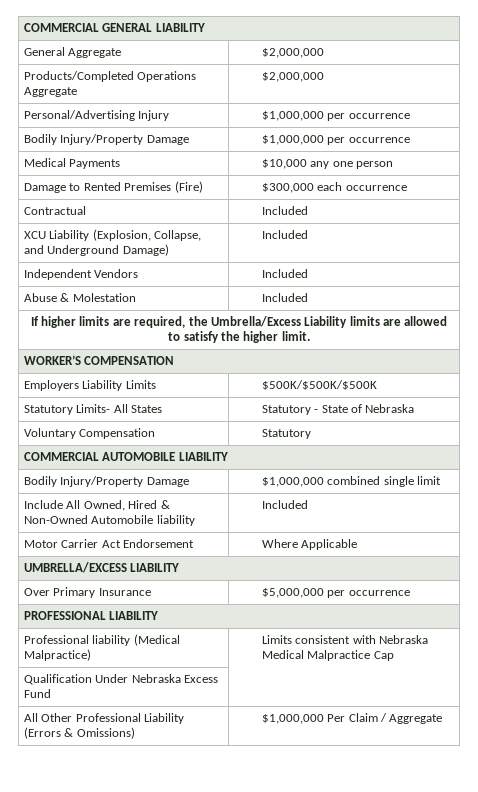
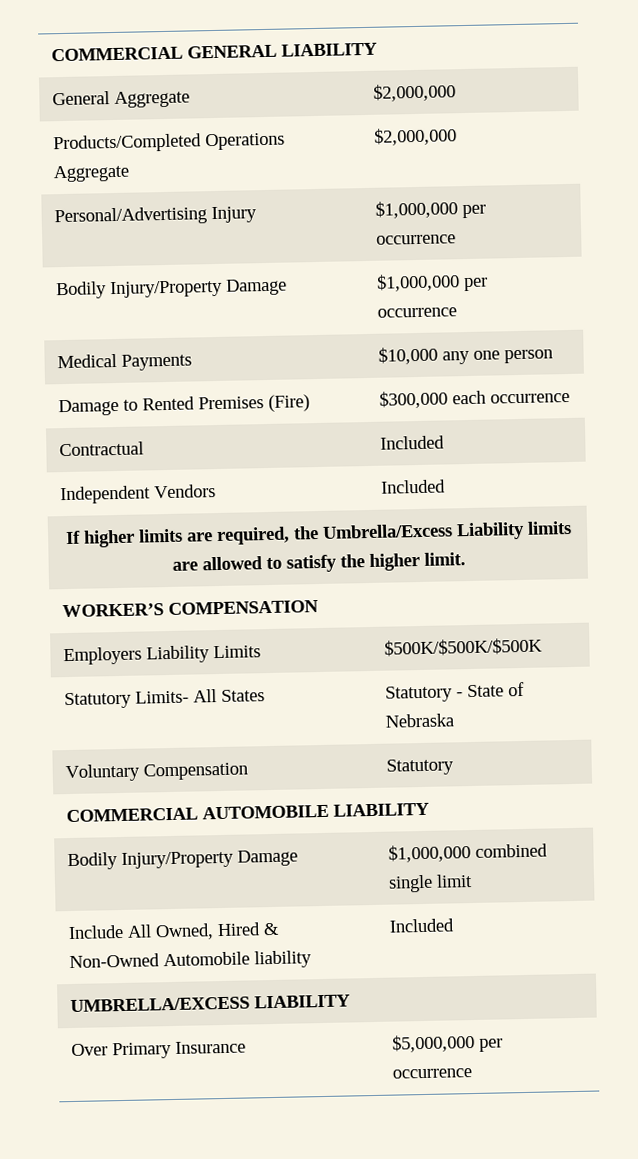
- XCU Liability (Explosion, Collapse, and Underground Damage) | Included
- Abuse & Molestation | Included
- Motor Carrier Act Endorsement | Where Applicable
- PROFESSIONAL LIABILITY
- Professional liability (Medical Malpractice) | Limits consistent with Nebraska Medical Malpractice Cap
- Qualification Under Nebraska Excess Fund |
- All Other Professional Liability (Errors & Omissions) | $1,000,000 Per Claim / Aggregate

